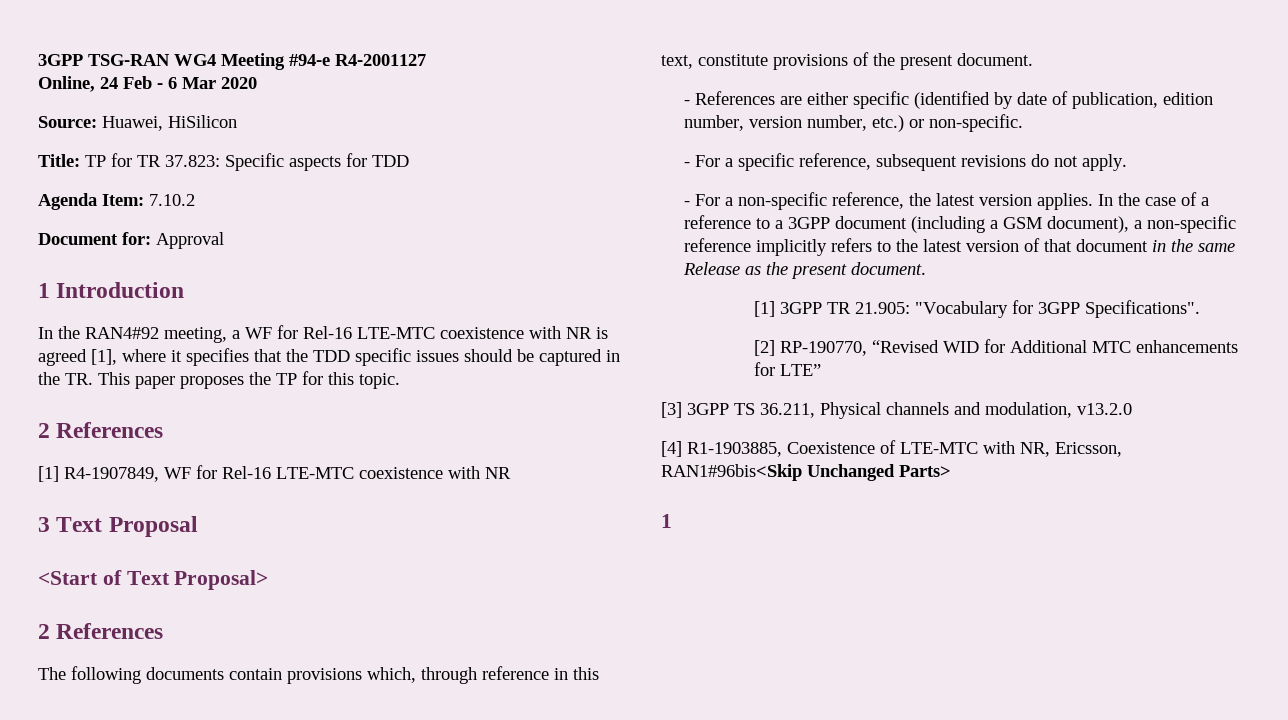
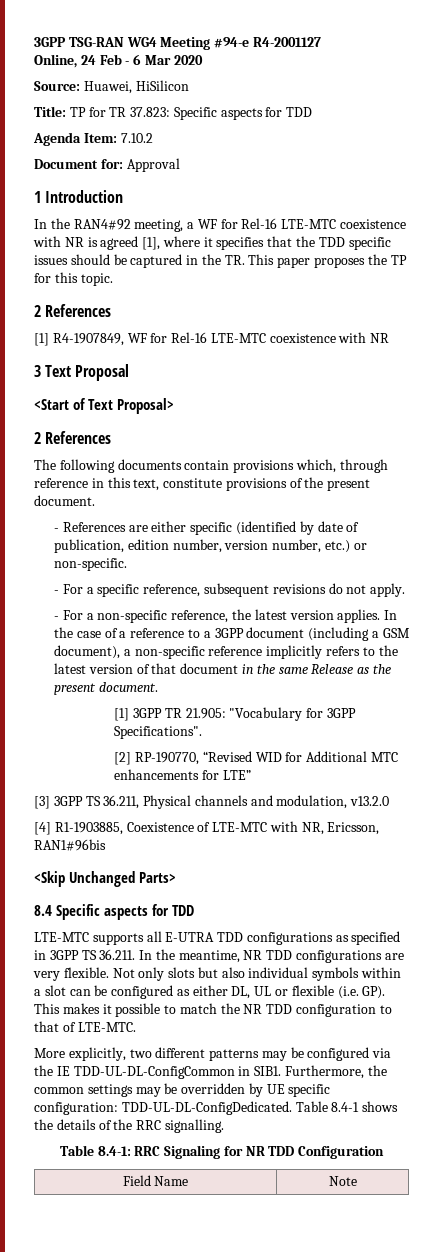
- [4] R1-1903885, Coexistence of LTE-MTC with NR, Ericsson, RAN1#96bis<Skip Unchanged Parts>
- 1
+ [4] R1-1903885, Coexistence of LTE-MTC with NR, Ericsson, RAN1#96bis
+ <Skip Unchanged Parts>
+ 8.4 Specific aspects for TDD
+ LTE-MTC supports all E-UTRA TDD configurations as specified in 3GPP TS 36.211. In the meantime, NR TDD configurations are very flexible. Not only slots but also individual symbols within a slot can be configured as either DL, UL or flexible (i.e. GP). This makes it possible to match the NR TDD configuration to that of LTE-MTC.
+ More explicitly, two different patterns may be configured via the IE TDD-UL-DL-ConfigCommon in SIB1. Furthermore, the common settings may be overridden by UE specific configuration: TDD-UL-DL-ConfigDedicated. Table 8.4-1 shows the details of the RRC signalling.
+ Table 8.4-1: RRC Signaling for NR TDD Configuration
+ Field Name | Note

